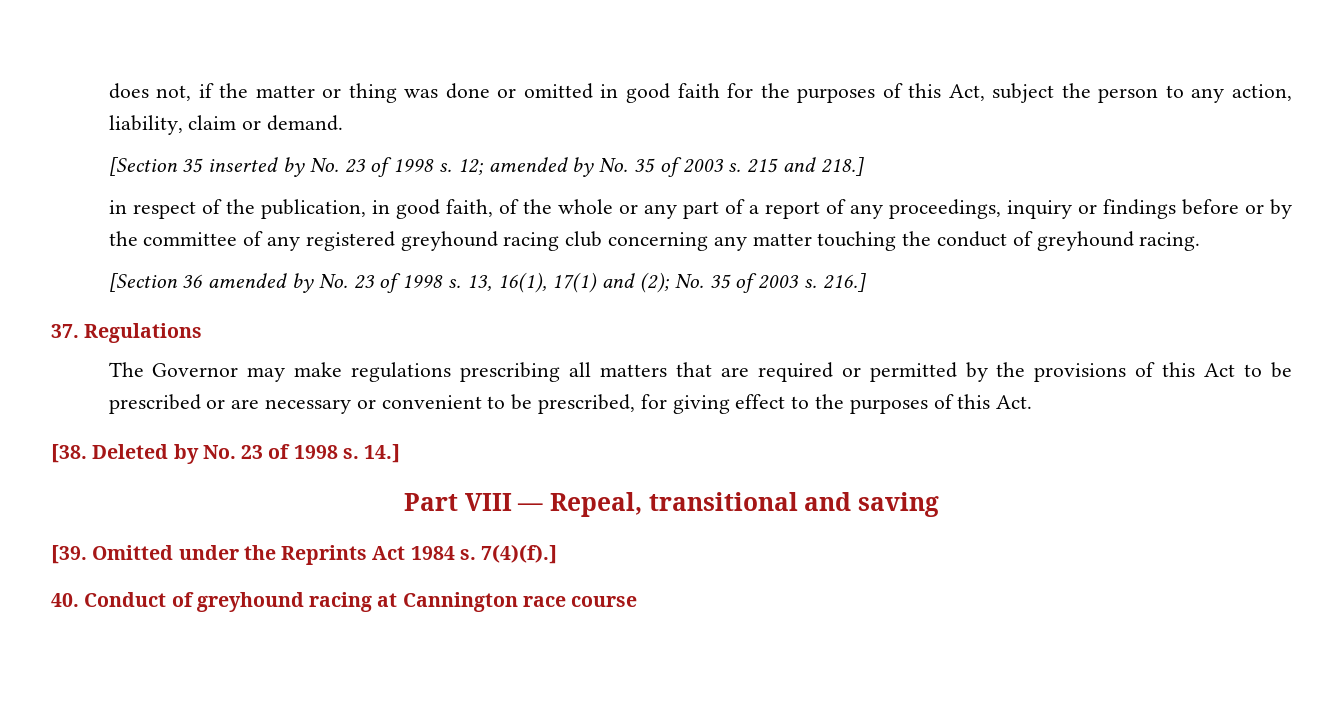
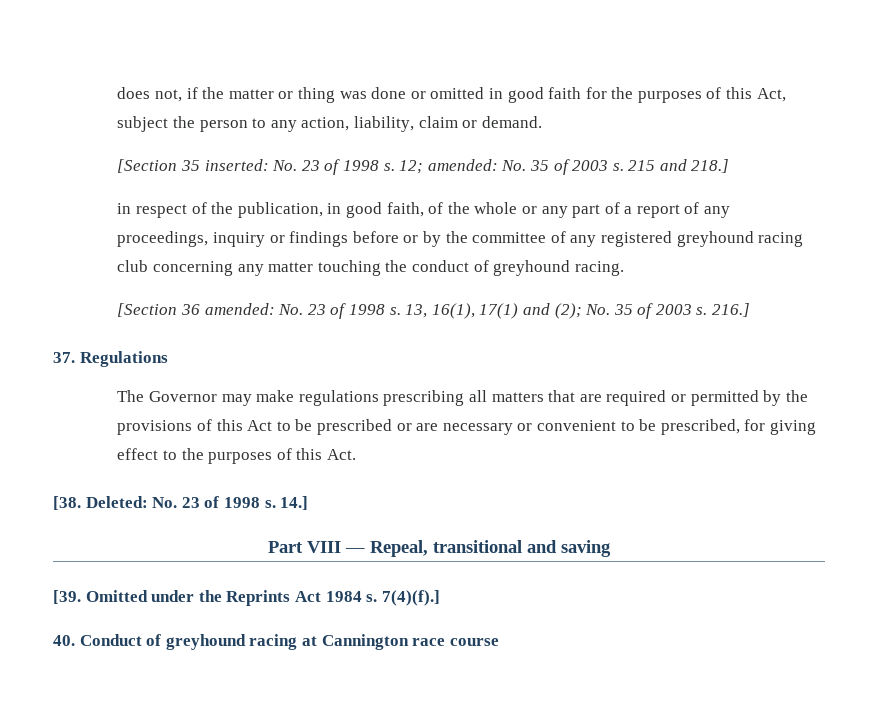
- [Section 35 inserted by No. 23 of 1998 s.
+ [Section 35 inserted: No. 23 of 1998 s.
- 12; amended by No. 35 of 2003 s.
+ 12; amended: No. 35 of 2003 s.
- [Section 36 amended by No. 23 of 1998 s.
+ [Section 36 amended: No. 23 of 1998 s.
- [38. Deleted by No. 23 of 1998 s.
+ [38. Deleted: No. 23 of 1998 s.

